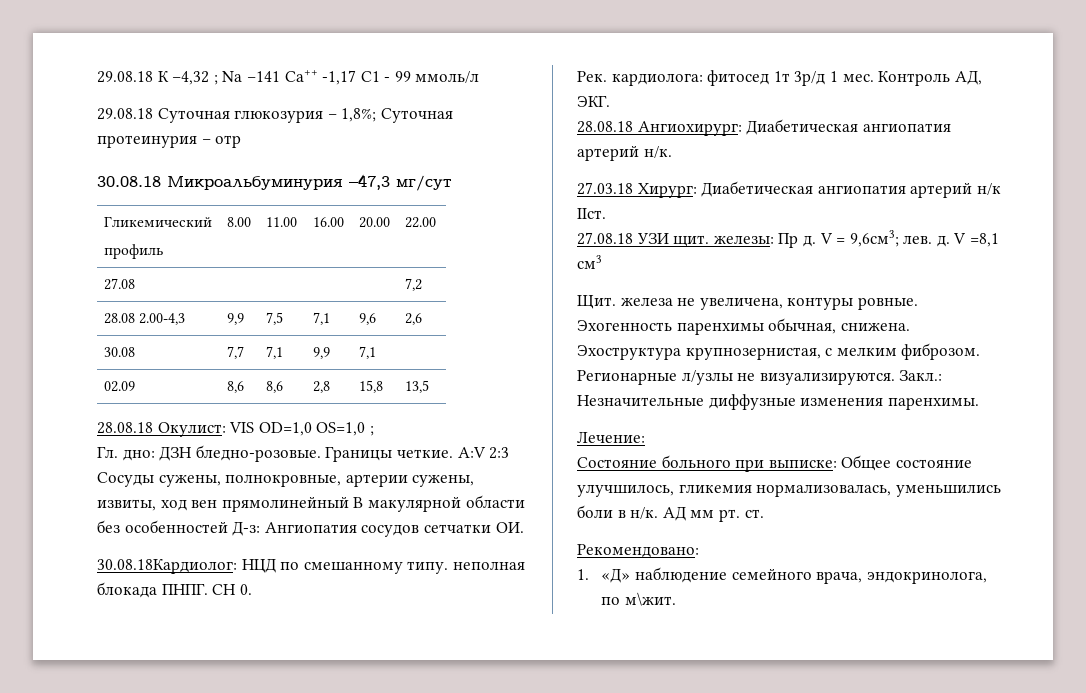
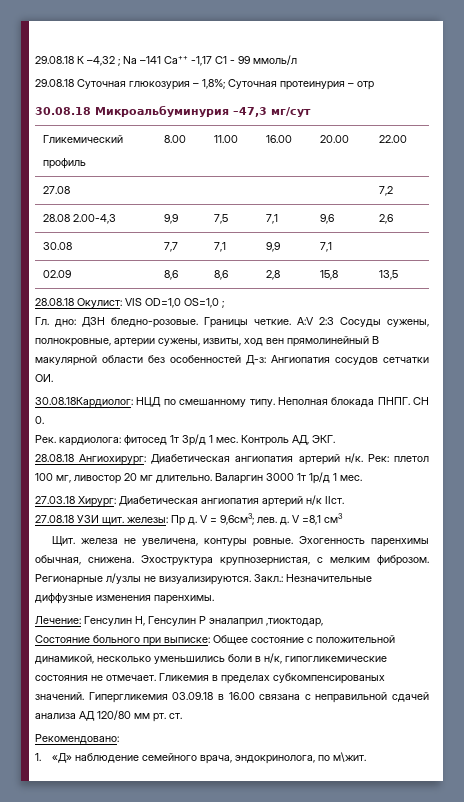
- 30.08.18Кардиолог: НЦД по смешанному типу. неполная блокада ПНПГ.
+ 30.08.18Кардиолог: НЦД по смешанному типу. Неполная блокада ПНПГ.
+ Рек: плетол 100 мг, ливостор 20 мг длительно. Валаргин 3000 1т 1р/д 1 мес.
- Лечение:
+ Лечение: Генсулин Н, Генсулин Р эналаприл ,тиоктодар,
- Состояние больного при выписке: Общее состояние улучшилось, гликемия нормализовалась, уменьшились боли в н/к. АД мм рт. ст.
+ Состояние больного при выписке: Общее состояние с положительной динамикой, несколько уменьшились боли в н/к, гипогликемические состояния не отмечает. Гликемия в пределах субкомпенсированых значений. Гипергликемия 03.09.18 в 16.00 связана с неправильной сдачей анализа АД 120/80 мм рт. ст.

